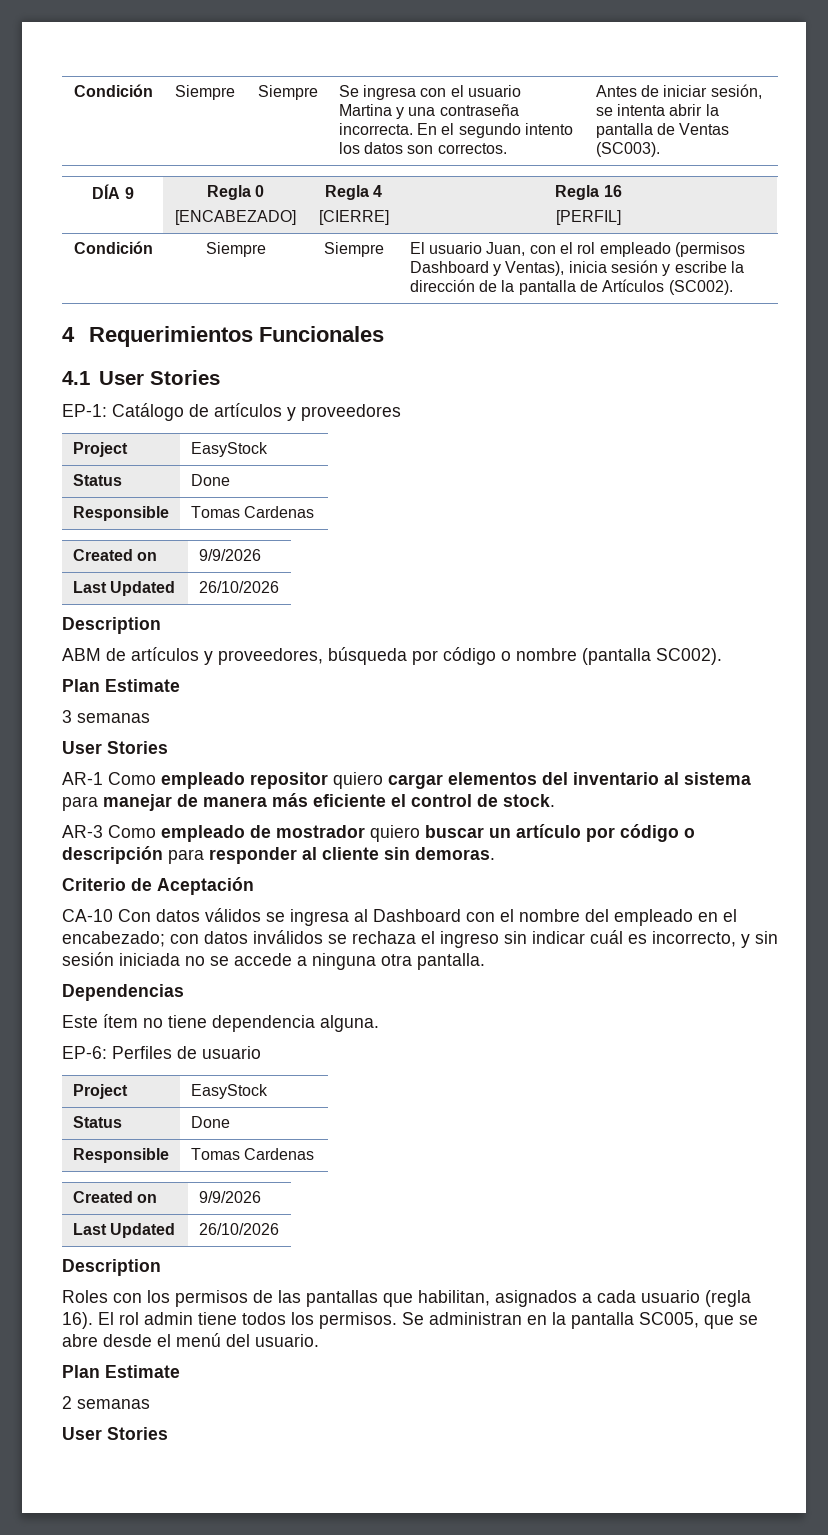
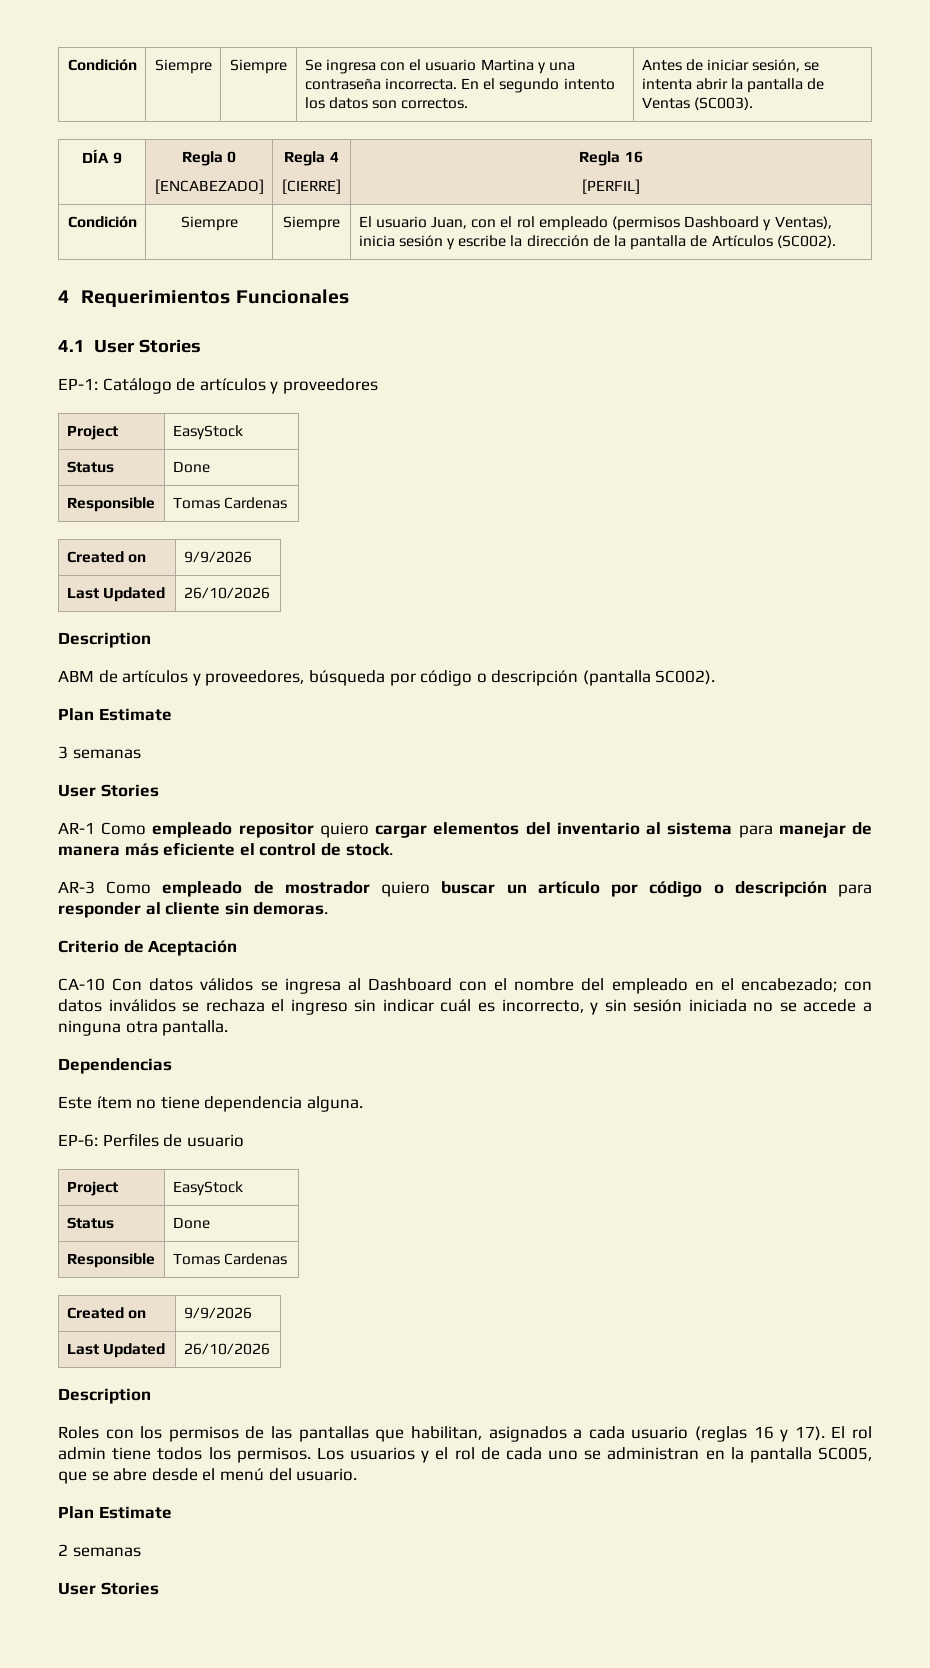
- ABM de artículos y proveedores, búsqueda por código o nombre (pantalla SC002).
+ ABM de artículos y proveedores, búsqueda por código o descripción (pantalla SC002).
- Roles con los permisos de las pantallas que habilitan, asignados a cada usuario (regla 16).
+ Roles con los permisos de las pantallas que habilitan, asignados a cada usuario (reglas 16 y 17).
- Se administran en la pantalla SC005, que se abre desde el menú del usuario.
+ Los usuarios y el rol de cada uno se administran en la pantalla SC005, que se abre desde el menú del usuario.

